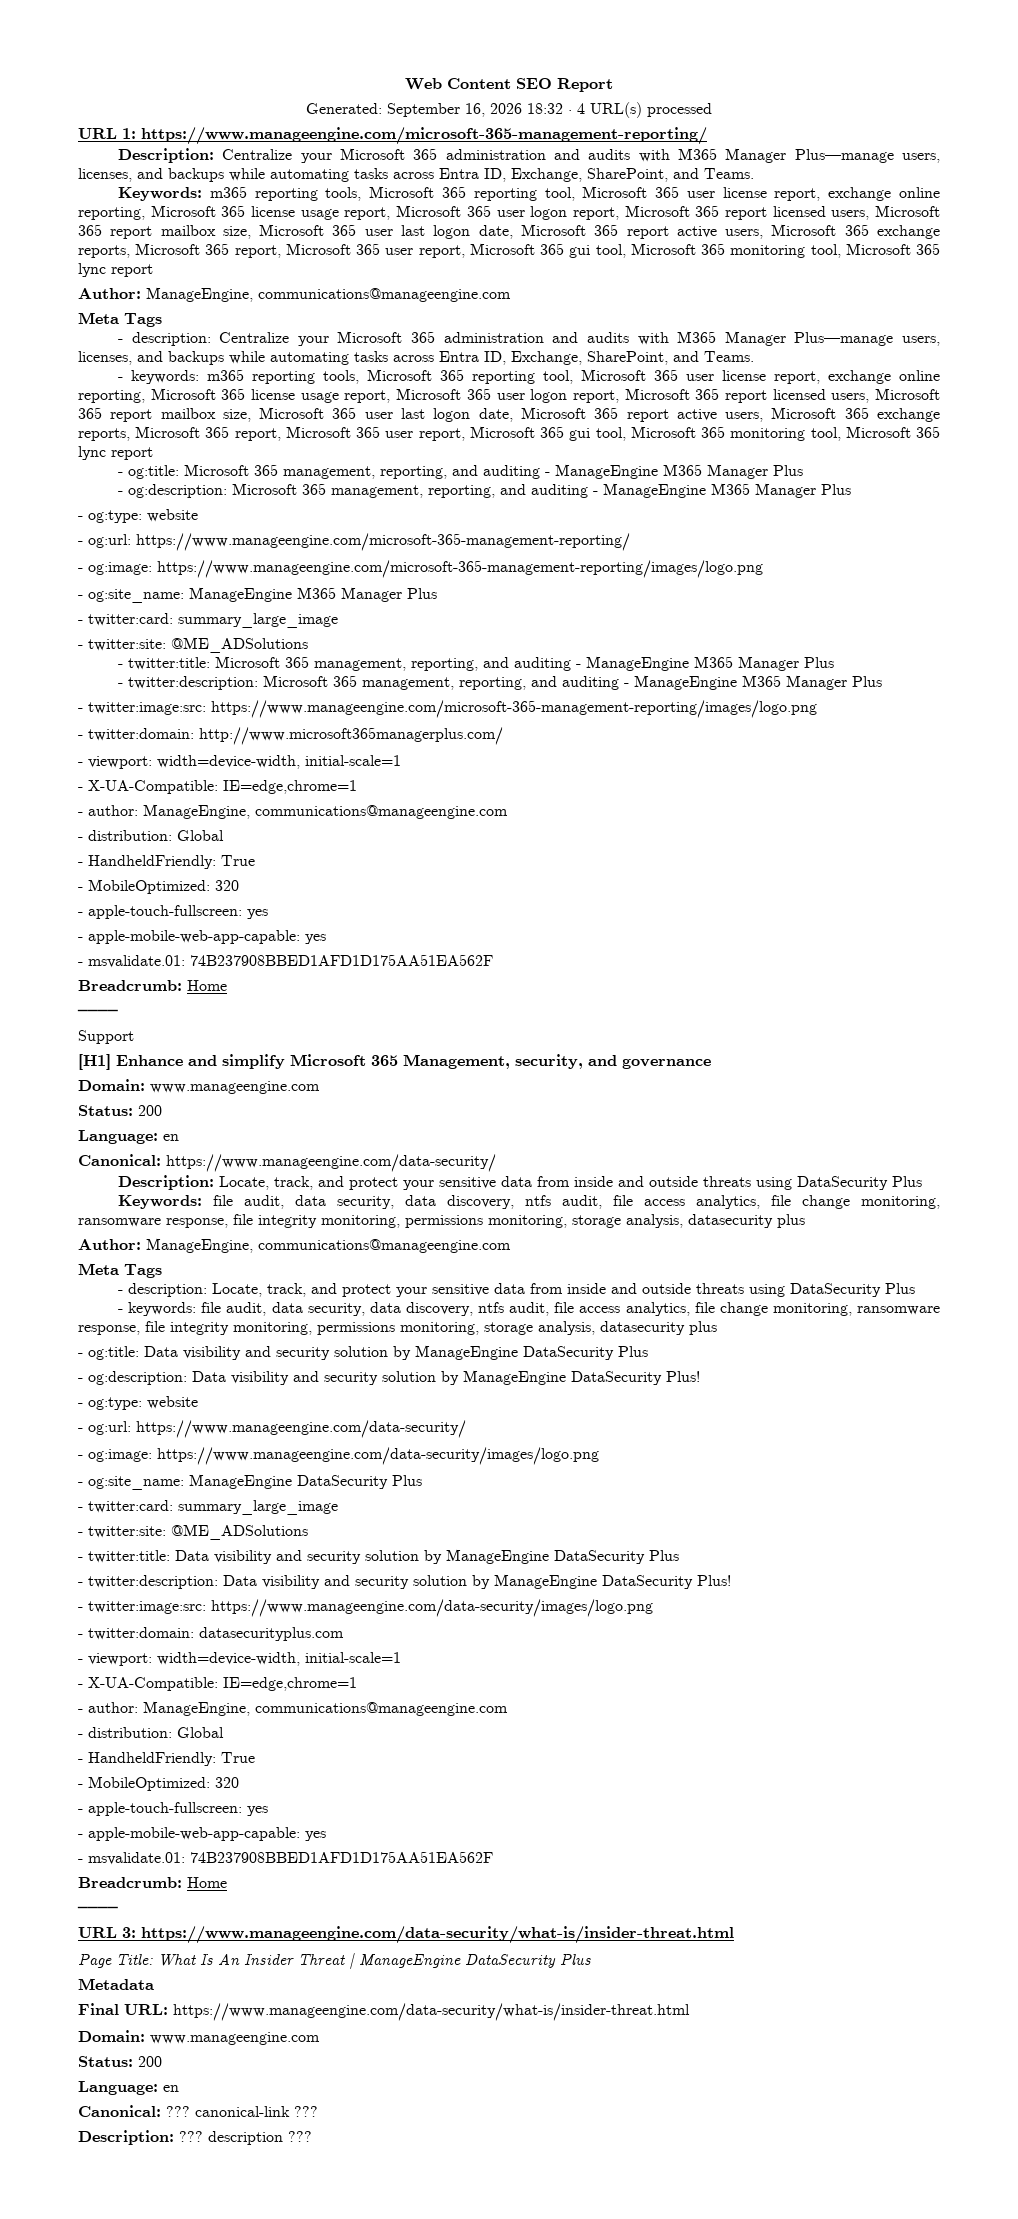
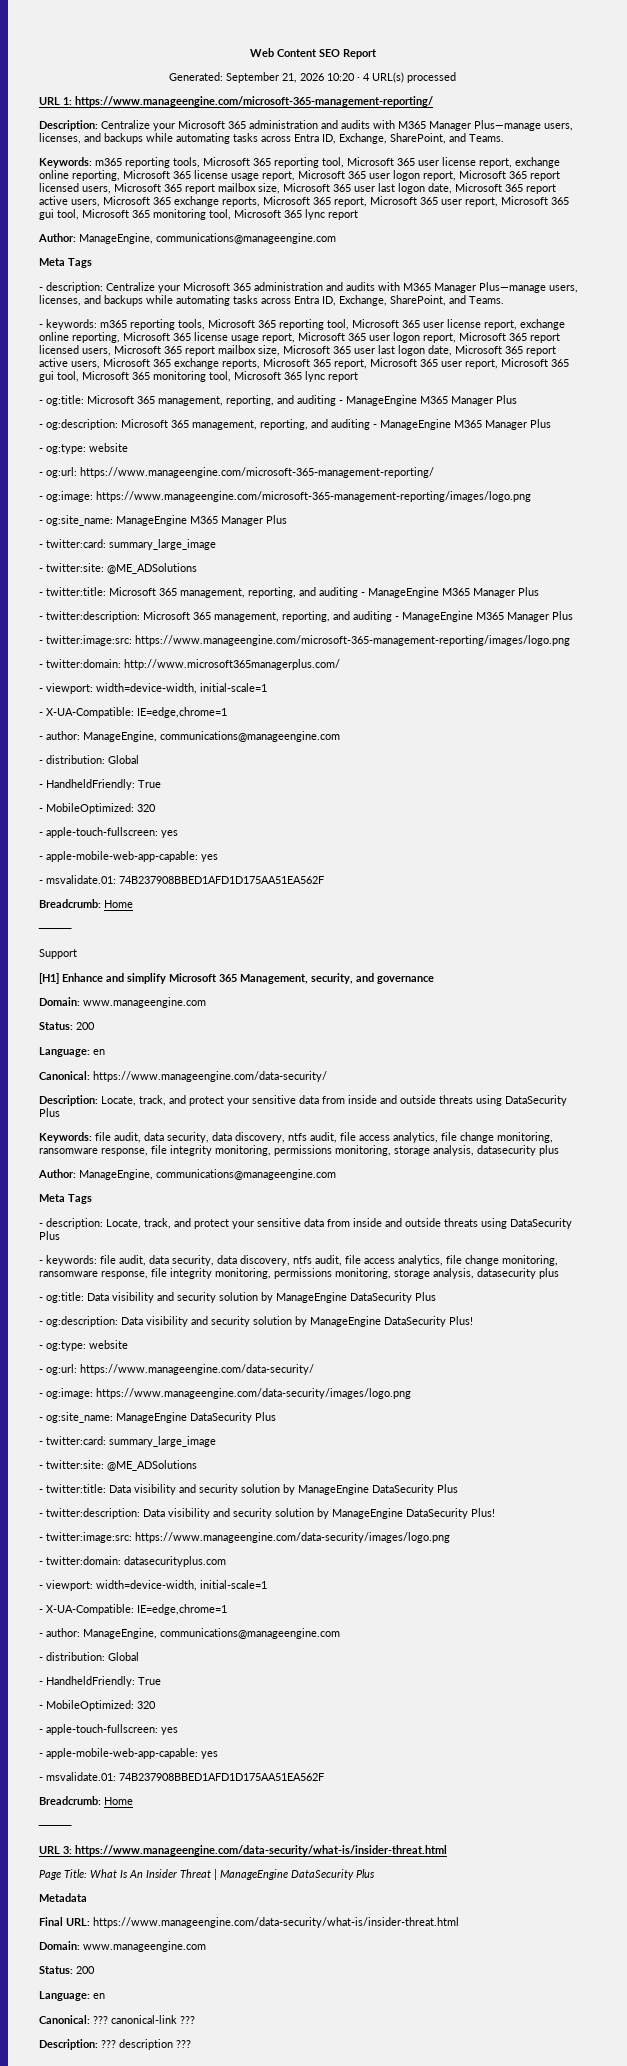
- Generated: September 16, 2026 18:32 · 4 URL(s) processed
+ Generated: September 21, 2026 10:20 · 4 URL(s) processed

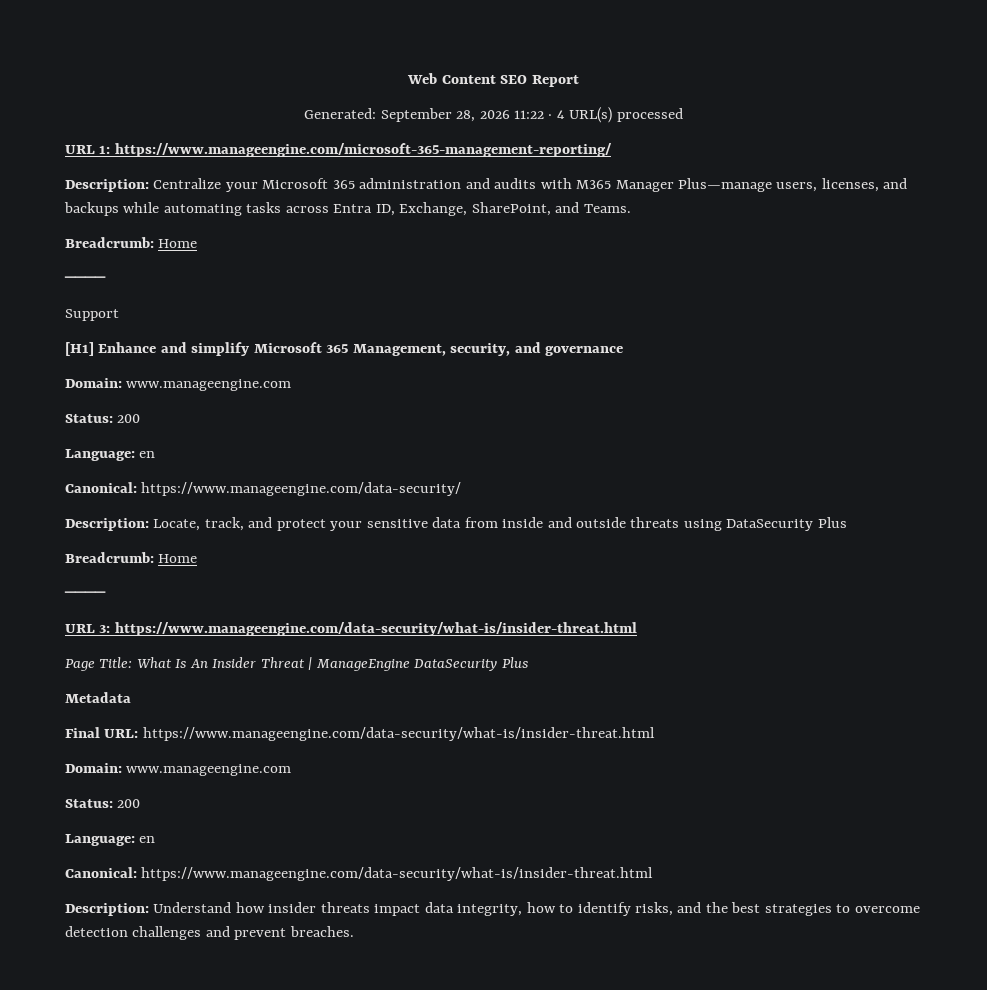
- Generated: September 21, 2026 10:20 · 4 URL(s) processed
+ Generated: September 28, 2026 11:22 · 4 URL(s) processed
- Keywords: m365 reporting tools, Microsoft 365 reporting tool, Microsoft 365 user license report, exchange online reporting, Microsoft 365 license usage report, Microsoft 365 user logon report, Microsoft 365 report licensed users, Microsoft 365 report mailbox size, Microsoft 365 user last logon date, Microsoft 365 report active users, Microsoft 365 exchange reports, Microsoft 365 report, Microsoft 365 user report, Microsoft 365 gui tool, Microsoft 365 monitoring tool, Microsoft 365 lync report
- Author: ManageEngine, communications@manageengine.com
- Meta Tags
- - description: Centralize your Microsoft 365 administration and audits with M365 Manager Plus—manage users, licenses, and backups while automating tasks across Entra ID, Exchange, SharePoint, and Teams.
- - keywords: m365 reporting tools, Microsoft 365 reporting tool, Microsoft 365 user license report, exchange online reporting, Microsoft 365 license usage report, Microsoft 365 user logon report, Microsoft 365 report licensed users, Microsoft 365 report mailbox size, Microsoft 365 user last logon date, Microsoft 365 report active users, Microsoft 365 exchange reports, Microsoft 365 report, Microsoft 365 user report, Microsoft 365 gui tool, Microsoft 365 monitoring tool, Microsoft 365 lync report
- - og:title: Microsoft 365 management, reporting, and auditing - ManageEngine M365 Manager Plus
- - og:description: Microsoft 365 management, reporting, and auditing - ManageEngine M365 Manager Plus
- - og:type: website
- - og:url: https://www.manageengine.com/microsoft-365-management-reporting/
- - og:image: https://www.manageengine.com/microsoft-365-management-reporting/images/logo.png
- - og:site_name: ManageEngine M365 Manager Plus
- - twitter:card: summary_large_image
- - twitter:site: @ME_ADSolutions
- - twitter:title: Microsoft 365 management, reporting, and auditing - ManageEngine M365 Manager Plus
- - twitter:description: Microsoft 365 management, reporting, and auditing - ManageEngine M365 Manager Plus
- - twitter:image:src: https://www.manageengine.com/microsoft-365-management-reporting/images/logo.png
- - twitter:domain: http://www.microsoft365managerplus.com/
- - viewport: width=device-width, initial-scale=1
- - X-UA-Compatible: IE=edge,chrome=1
- - author: ManageEngine, communications@manageengine.com
- - distribution: Global
- - HandheldFriendly: True
- - MobileOptimized: 320
- - apple-touch-fullscreen: yes
- - apple-mobile-web-app-capable: yes
- - msvalidate.01: 74B237908BBED1AFD1D175AA51EA562F
- Keywords: file audit, data security, data discovery, ntfs audit, file access analytics, file change monitoring, ransomware response, file integrity monitoring, permissions monitoring, storage analysis, datasecurity plus
- Author: ManageEngine, communications@manageengine.com
- Meta Tags
- - description: Locate, track, and protect your sensitive data from inside and outside threats using DataSecurity Plus
- - keywords: file audit, data security, data discovery, ntfs audit, file access analytics, file change monitoring, ransomware response, file integrity monitoring, permissions monitoring, storage analysis, datasecurity plus
- - og:title: Data visibility and security solution by ManageEngine DataSecurity Plus
- - og:description: Data visibility and security solution by ManageEngine DataSecurity Plus!
- - og:type: website
- - og:url: https://www.manageengine.com/data-security/
- - og:image: https://www.manageengine.com/data-security/images/logo.png
- - og:site_name: ManageEngine DataSecurity Plus
- - twitter:card: summary_large_image
- - twitter:site: @ME_ADSolutions
- - twitter:title: Data visibility and security solution by ManageEngine DataSecurity Plus
- - twitter:description: Data visibility and security solution by ManageEngine DataSecurity Plus!
- - twitter:image:src: https://www.manageengine.com/data-security/images/logo.png
- - twitter:domain: datasecurityplus.com
- - viewport: width=device-width, initial-scale=1
- - X-UA-Compatible: IE=edge,chrome=1
- - author: ManageEngine, communications@manageengine.com
- - distribution: Global
- - HandheldFriendly: True
- - MobileOptimized: 320
- - apple-touch-fullscreen: yes
- - apple-mobile-web-app-capable: yes
- - msvalidate.01: 74B237908BBED1AFD1D175AA51EA562F
- Canonical: ??? canonical-link ???
- Description: ??? description ???
+ Canonical: https://www.manageengine.com/data-security/what-is/insider-threat.html
+ Description: Understand how insider threats impact data integrity, how to identify risks, and the best strategies to overcome detection challenges and prevent breaches.

